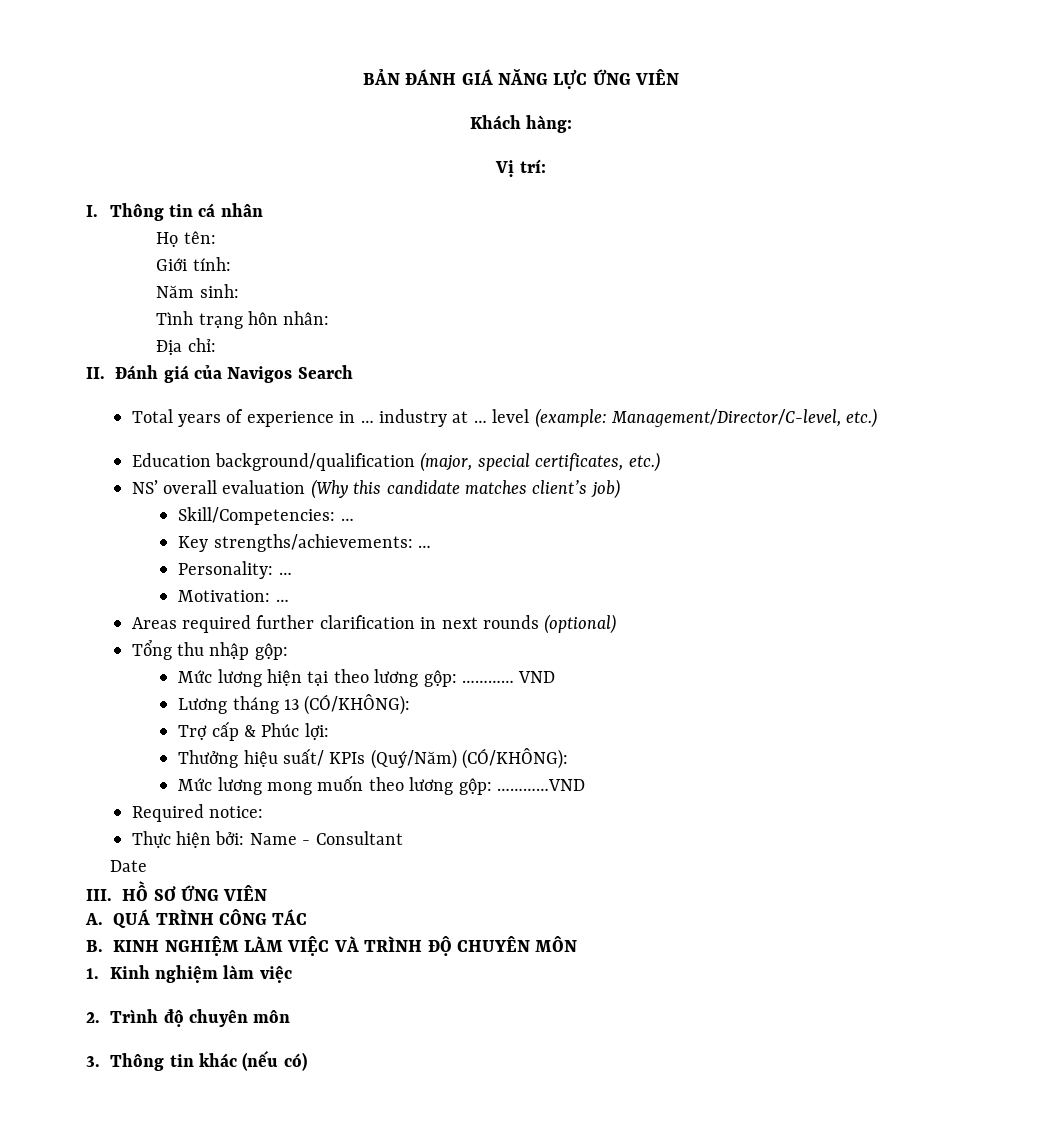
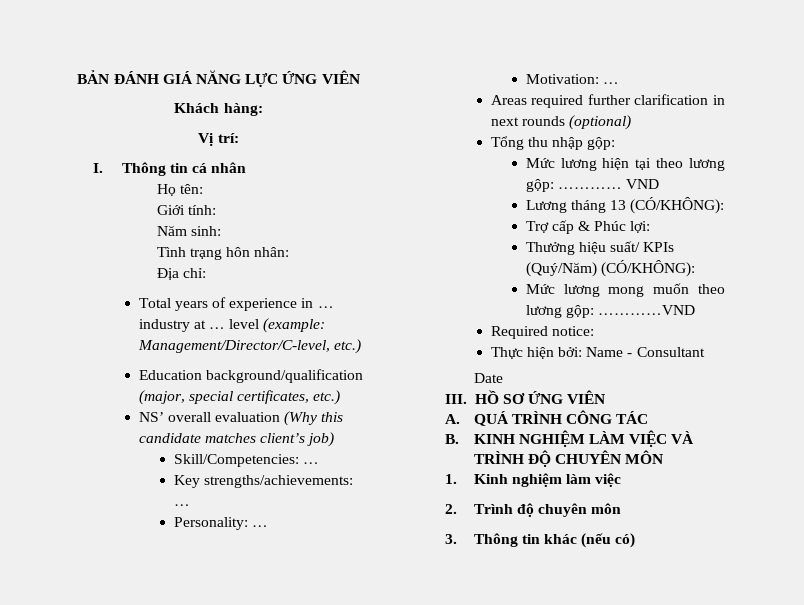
- II. Đánh giá của Navigos Search

